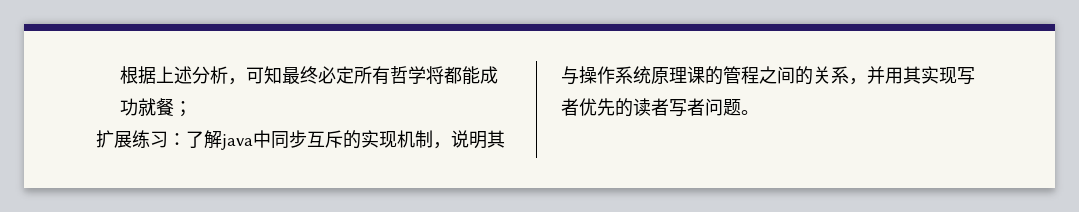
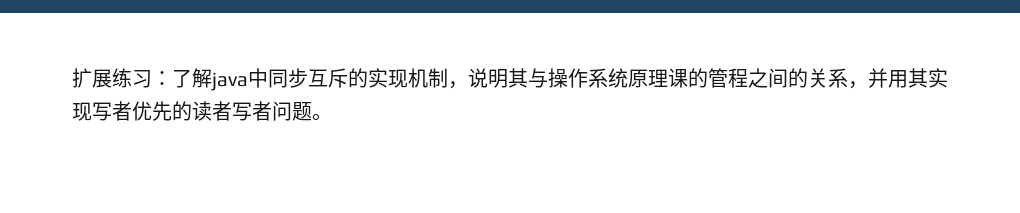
- 根据上述分析，可知最终必定所有哲学将都能成功就餐；

